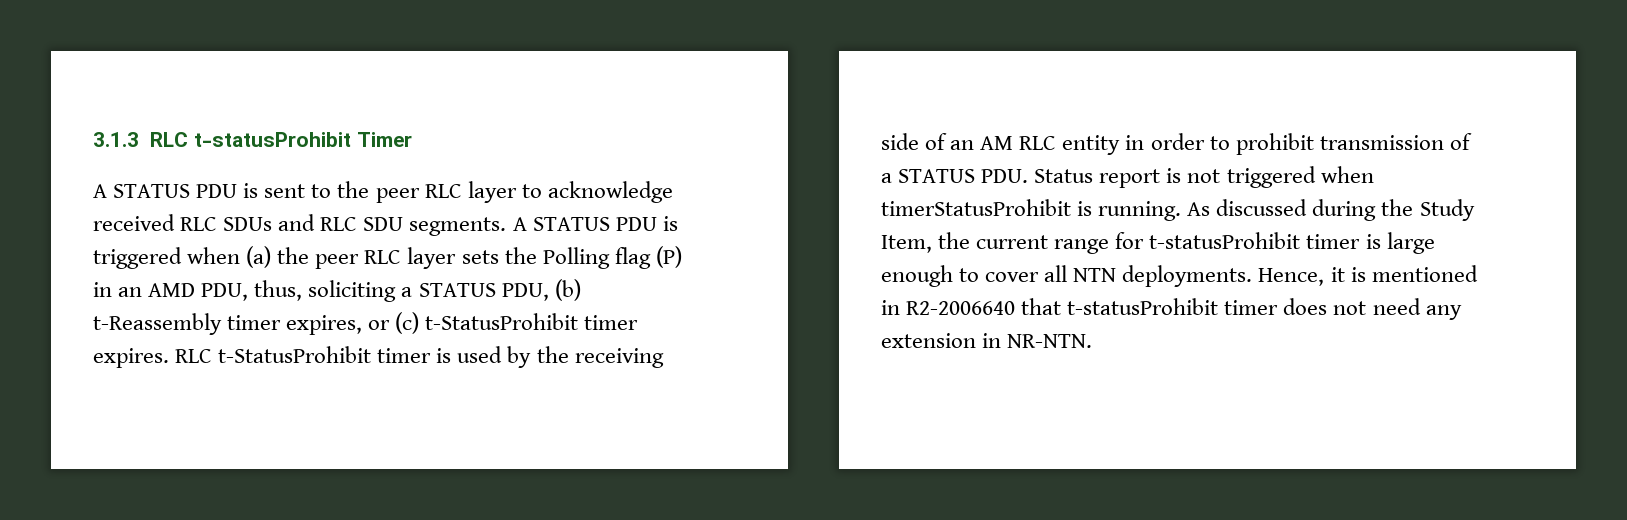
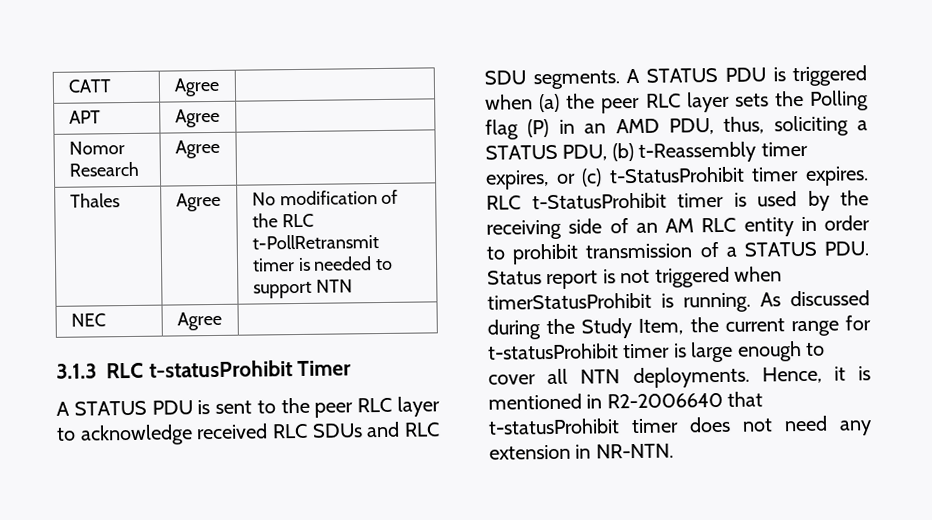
+ CATT | Agree |
+ APT | Agree |
+ Nomor Research | Agree |
+ Thales | Agree | No modification of the RLC t-PollRetransmit timer is needed to support NTN
+ NEC | Agree |

